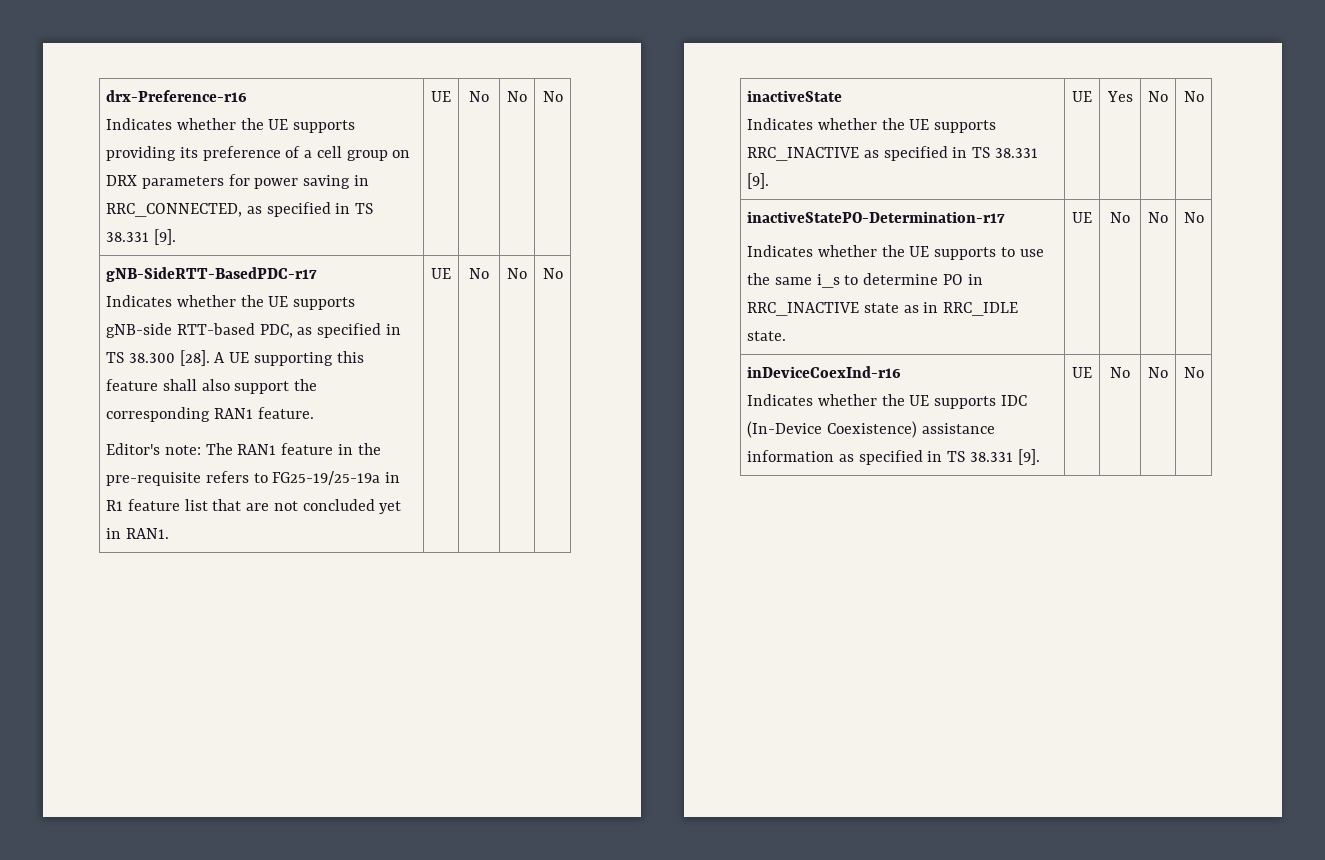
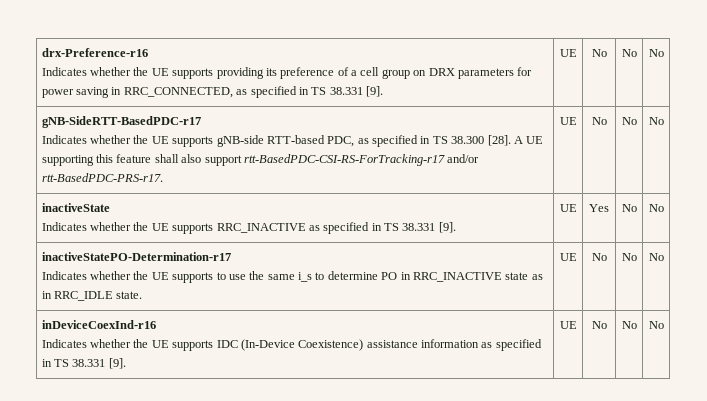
- A UE supporting this feature shall also support the corresponding RAN1 feature.
- Editor's note: The RAN1 feature in the pre-requisite refers to FG25-19/25-19a in R1 feature list that are not concluded yet in RAN1.
+ A UE supporting this feature shall also support rtt-BasedPDC-CSI-RS-ForTracking-r17 and/or rtt-BasedPDC-PRS-r17.

